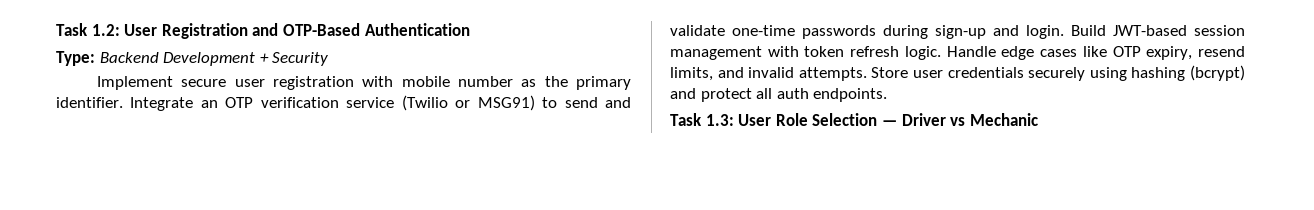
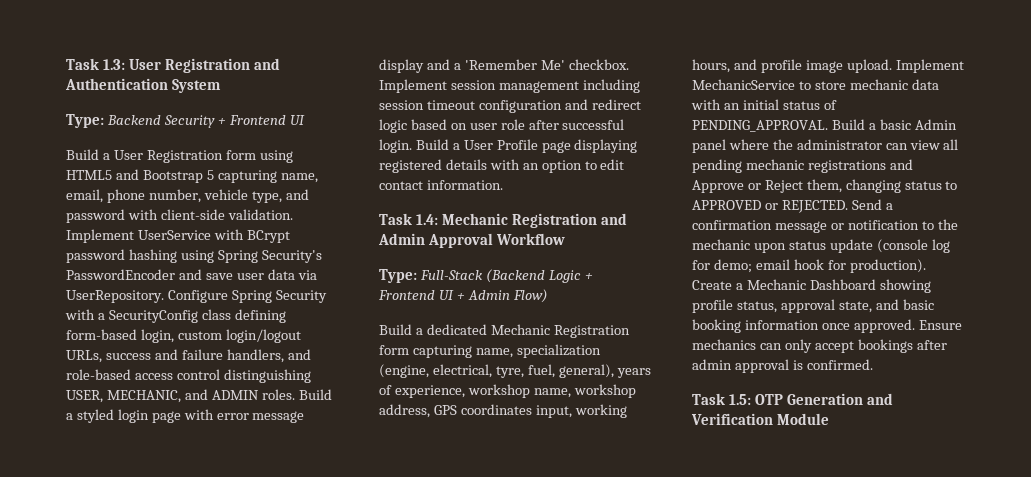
- Task 1.2: User Registration and OTP-Based Authentication
+ Task 1.3: User Registration and Authentication System
- Type: Backend Development + Security
- Implement secure user registration with mobile number as the primary identifier. Integrate an OTP verification service (Twilio or MSG91) to send and validate one-time passwords during sign-up and login. Build JWT-based session management with token refresh logic. Handle edge cases like OTP expiry, resend limits, and invalid attempts. Store user credentials securely using hashing (bcrypt) and protect all auth endpoints.
- Task 1.3: User Role Selection — Driver vs Mechanic
+ Type: Backend Security + Frontend UI
+ Build a User Registration form using HTML5 and Bootstrap 5 capturing name, email, phone number, vehicle type, and password with client-side validation. Implement UserService with BCrypt password hashing using Spring Security's PasswordEncoder and save user data via UserRepository. Configure Spring Security with a SecurityConfig class defining form-based login, custom login/logout URLs, success and failure handlers, and role-based access control distinguishing USER, MECHANIC, and ADMIN roles. Build a styled login page with error message display and a 'Remember Me' checkbox. Implement session management including session timeout configuration and redirect logic based on user role after successful login. Build a User Profile page displaying registered details with an option to edit contact information.
+ Task 1.4: Mechanic Registration and Admin Approval Workflow
+ Type: Full-Stack (Backend Logic + Frontend UI + Admin Flow)
+ Build a dedicated Mechanic Registration form capturing name, specialization (engine, electrical, tyre, fuel, general), years of experience, workshop name, workshop address, GPS coordinates input, working hours, and profile image upload. Implement MechanicService to store mechanic data with an initial status of PENDING_APPROVAL. Build a basic Admin panel where the administrator can view all pending mechanic registrations and Approve or Reject them, changing status to APPROVED or REJECTED. Send a confirmation message or notification to the mechanic upon status update (console log for demo; email hook for production). Create a Mechanic Dashboard showing profile status, approval state, and basic booking information once approved. Ensure mechanics can only accept bookings after admin approval is confirmed.
+ Task 1.5: OTP Generation and Verification Module

